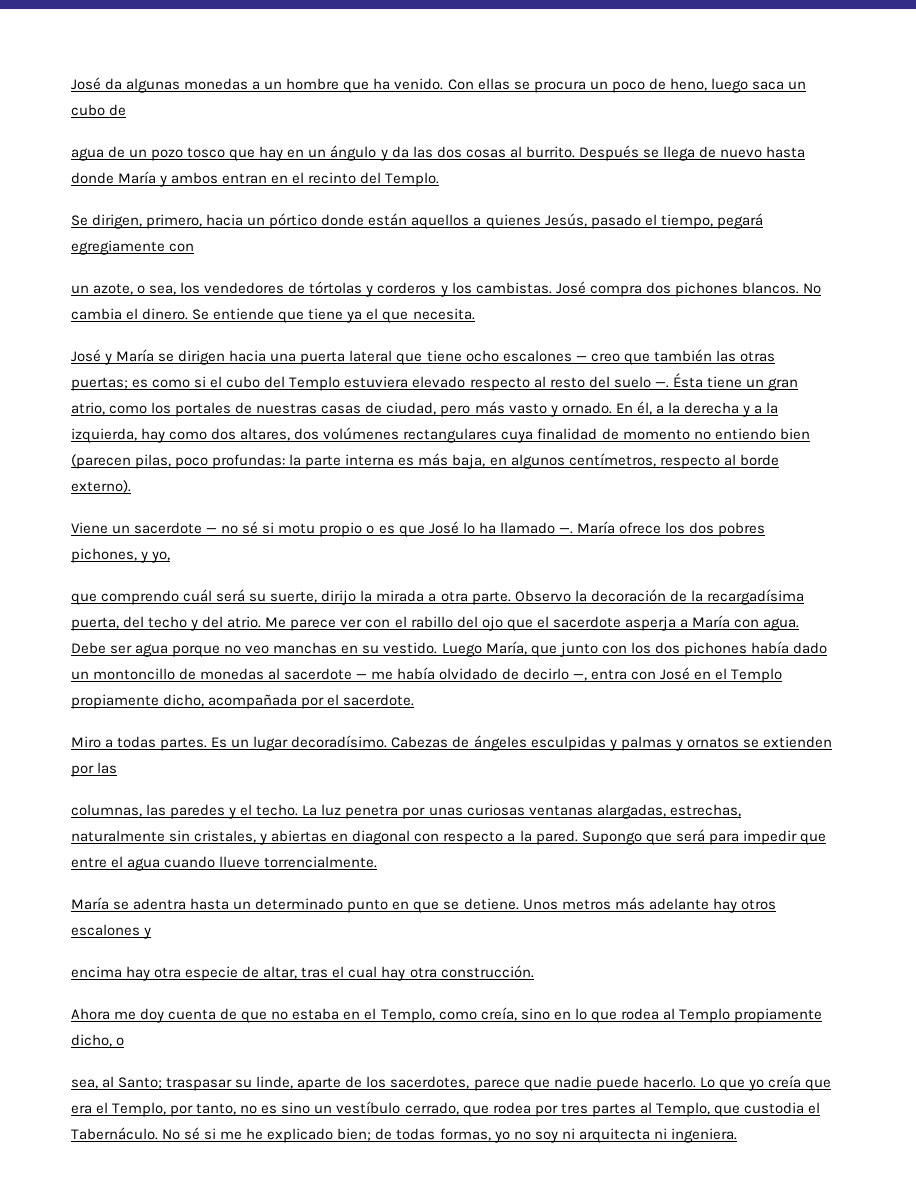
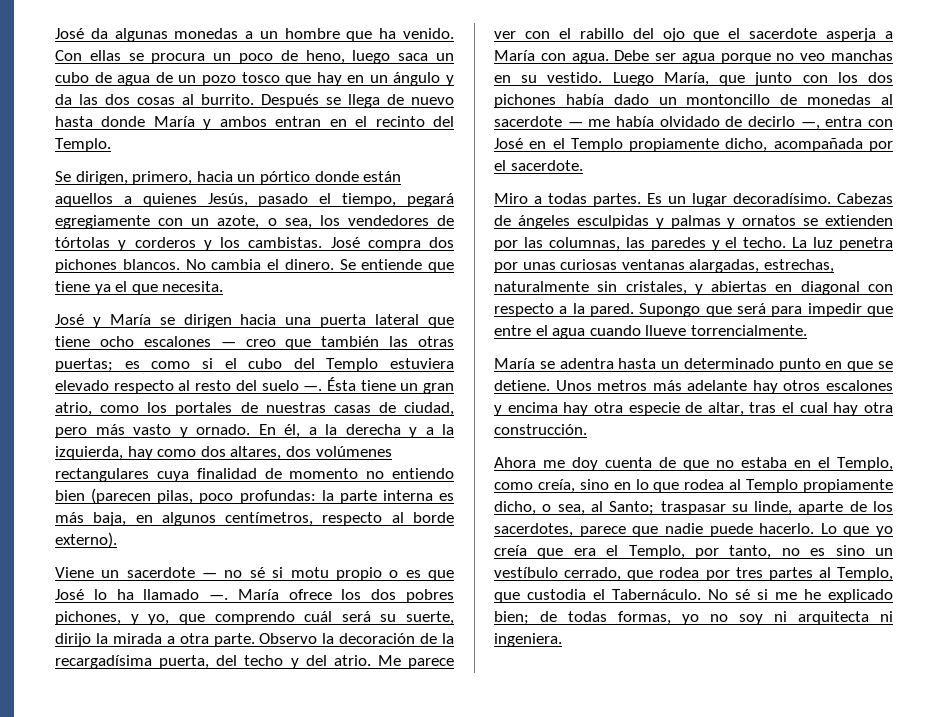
- Con ellas se procura un poco de heno, luego saca un cubo de
- agua de un pozo tosco que hay en un ángulo y da las dos cosas al burrito.
+ Con ellas se procura un poco de heno, luego saca un cubo de agua de un pozo tosco que hay en un ángulo y da las dos cosas al burrito.
- Se dirigen, primero, hacia un pórtico donde están aquellos a quienes Jesús, pasado el tiempo, pegará egregiamente con
- un azote, o sea, los vendedores de tórtolas y corderos y los cambistas.
+ Se dirigen, primero, hacia un pórtico donde están aquellos a quienes Jesús, pasado el tiempo, pegará egregiamente con un azote, o sea, los vendedores de tórtolas y corderos y los cambistas.
- María ofrece los dos pobres pichones, y yo,
- que comprendo cuál será su suerte, dirijo la mirada a otra parte.
+ María ofrece los dos pobres pichones, y yo, que comprendo cuál será su suerte, dirijo la mirada a otra parte.
- Cabezas de ángeles esculpidas y palmas y ornatos se extienden por las
- columnas, las paredes y el techo.
+ Cabezas de ángeles esculpidas y palmas y ornatos se extienden por las columnas, las paredes y el techo.
- Unos metros más adelante hay otros escalones y
- encima hay otra especie de altar, tras el cual hay otra construcción.
+ Unos metros más adelante hay otros escalones y encima hay otra especie de altar, tras el cual hay otra construcción.
- Ahora me doy cuenta de que no estaba en el Templo, como creía, sino en lo que rodea al Templo propiamente dicho, o
- sea, al Santo; traspasar su linde, aparte de los sacerdotes, parece que nadie puede hacerlo.
+ Ahora me doy cuenta de que no estaba en el Templo, como creía, sino en lo que rodea al Templo propiamente dicho, o sea, al Santo; traspasar su linde, aparte de los sacerdotes, parece que nadie puede hacerlo.

